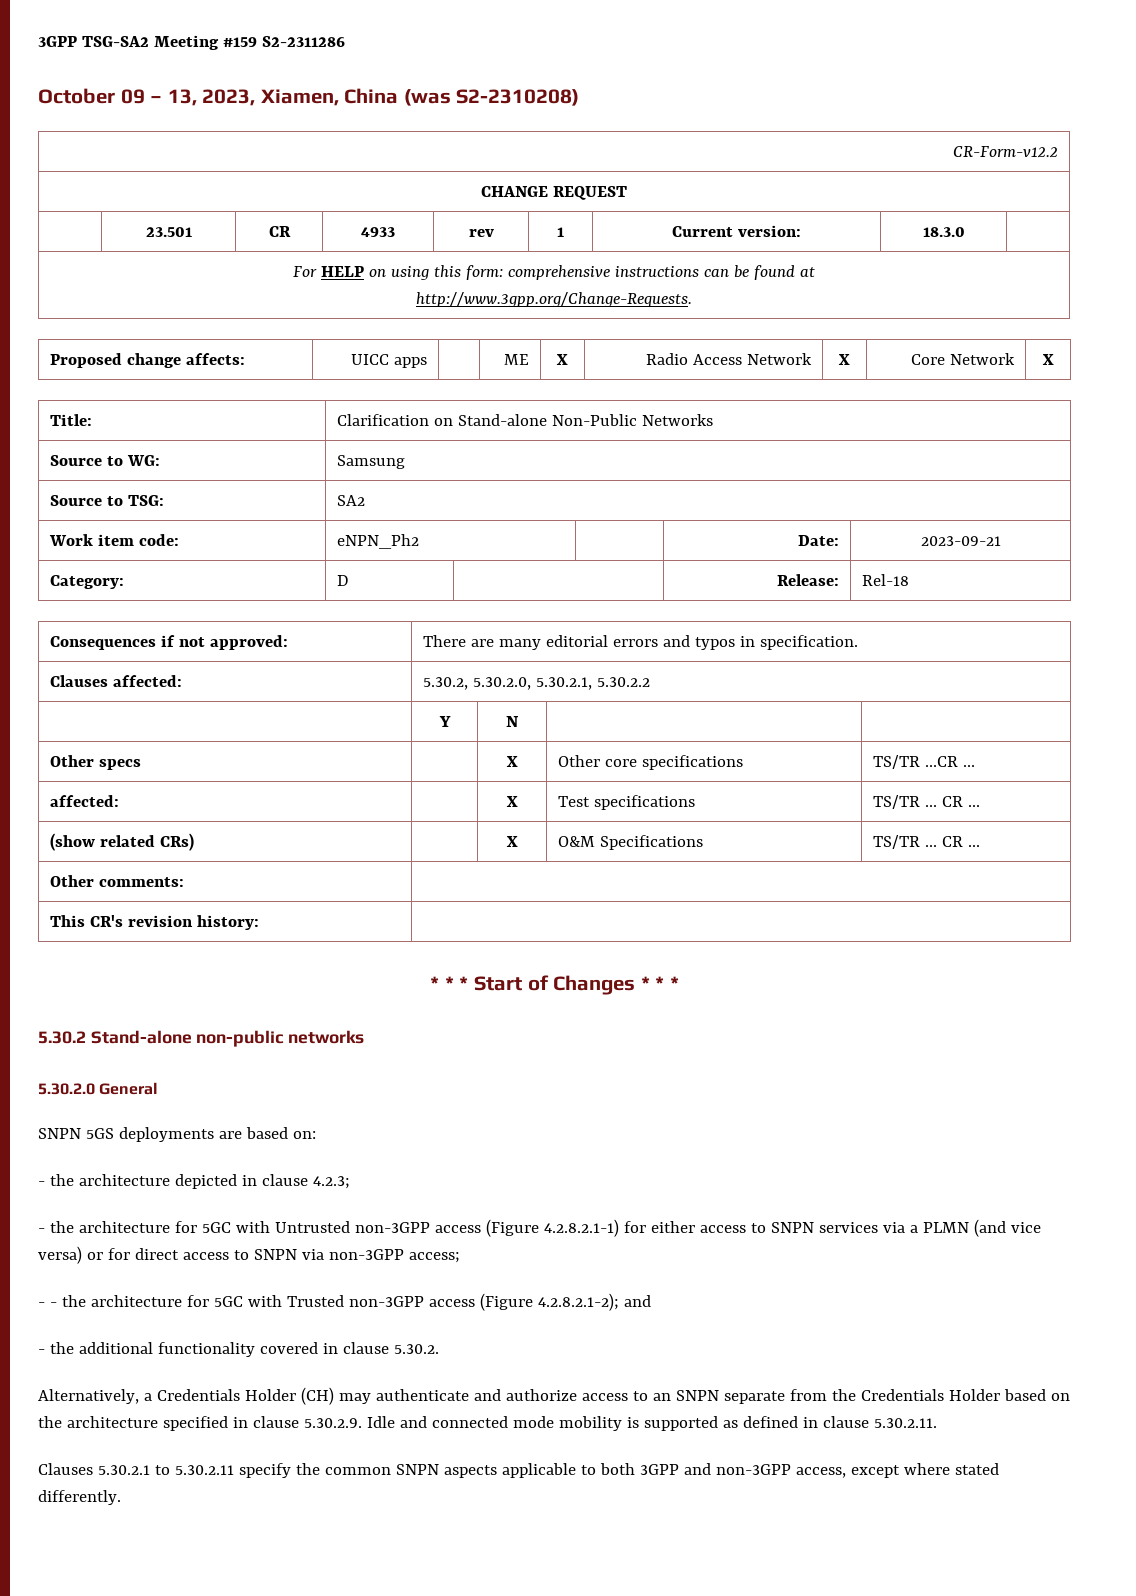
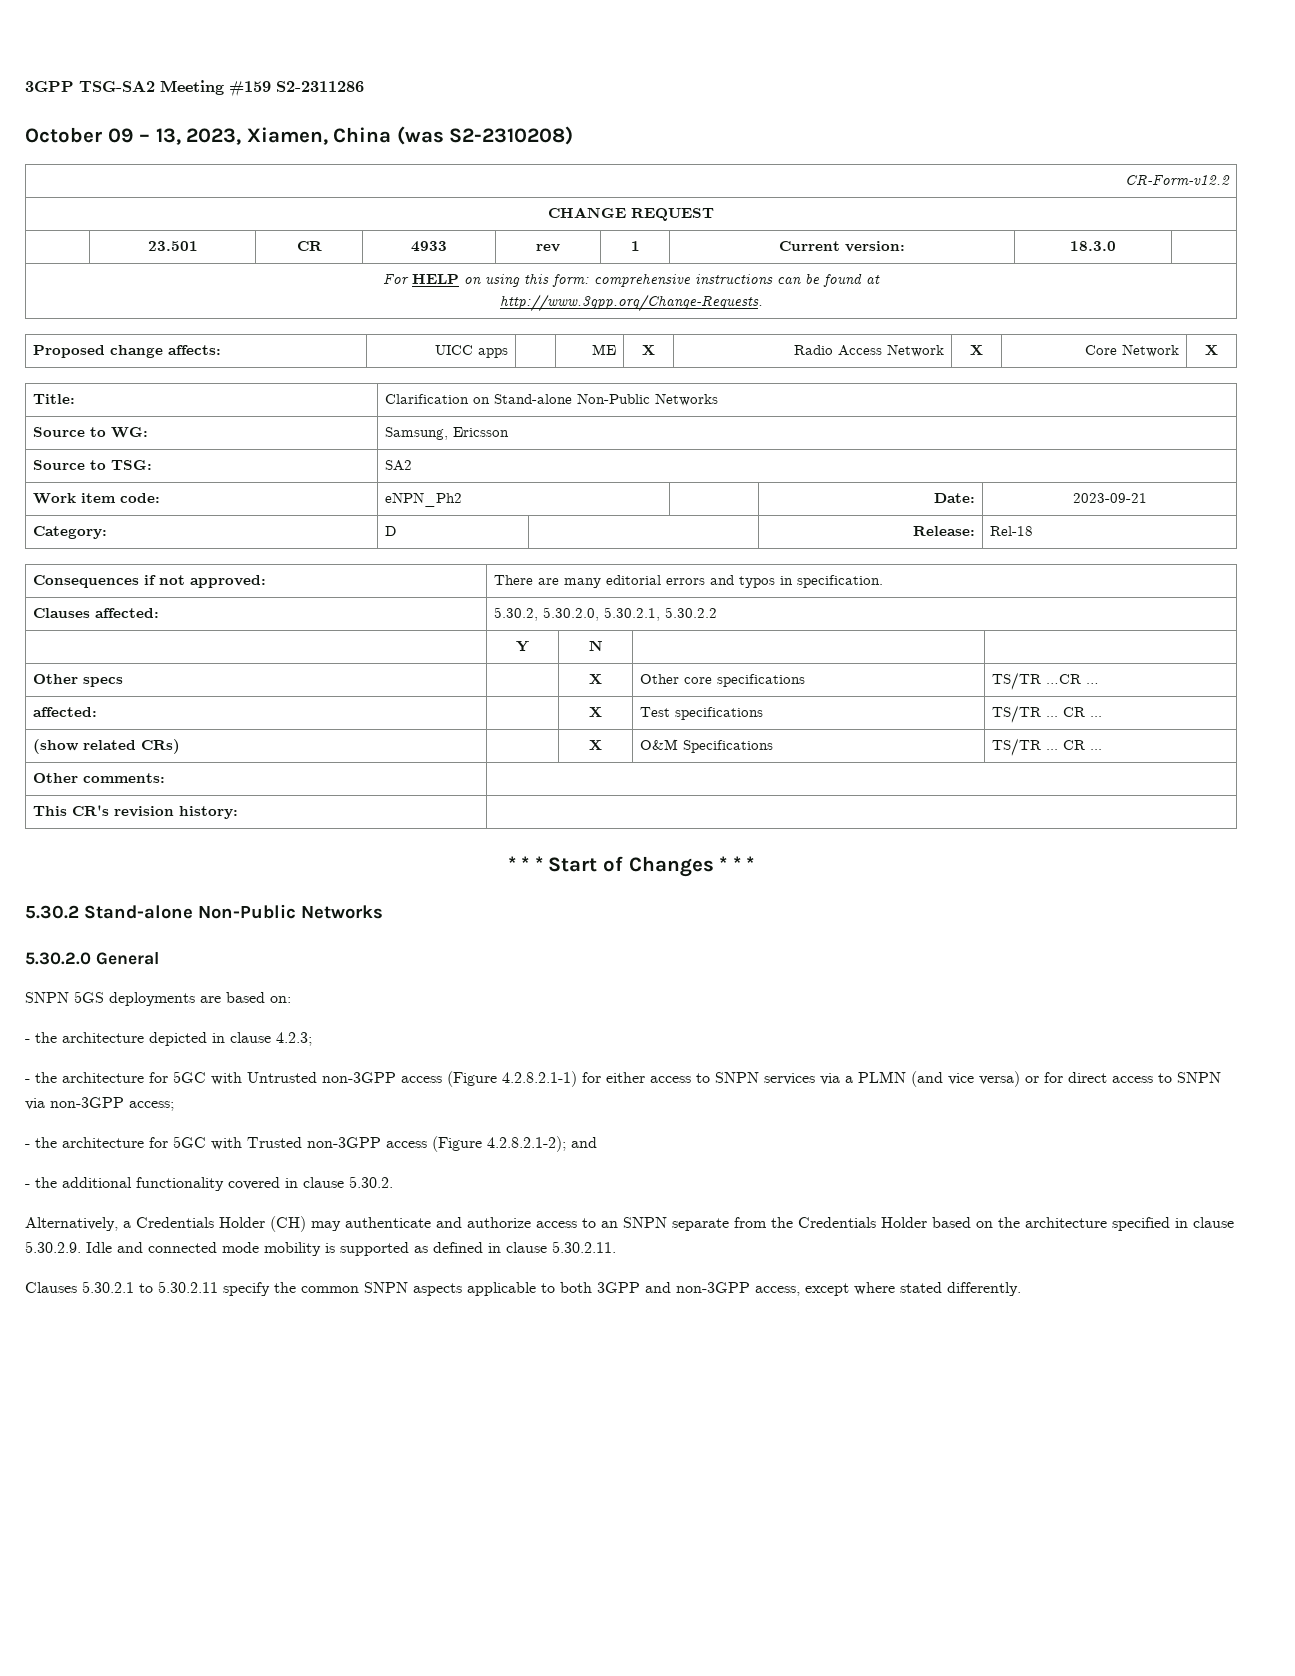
- Source to WG: | Samsung
+ Source to WG: | Samsung, Ericsson
- 5.30.2 Stand-alone non-public networks
+ 5.30.2 Stand-alone Non-Public Networks
- - - the architecture for 5GC with Trusted non-3GPP access (Figure 4.2.8.2.1-2); and
+ - the architecture for 5GC with Trusted non-3GPP access (Figure 4.2.8.2.1-2); and

